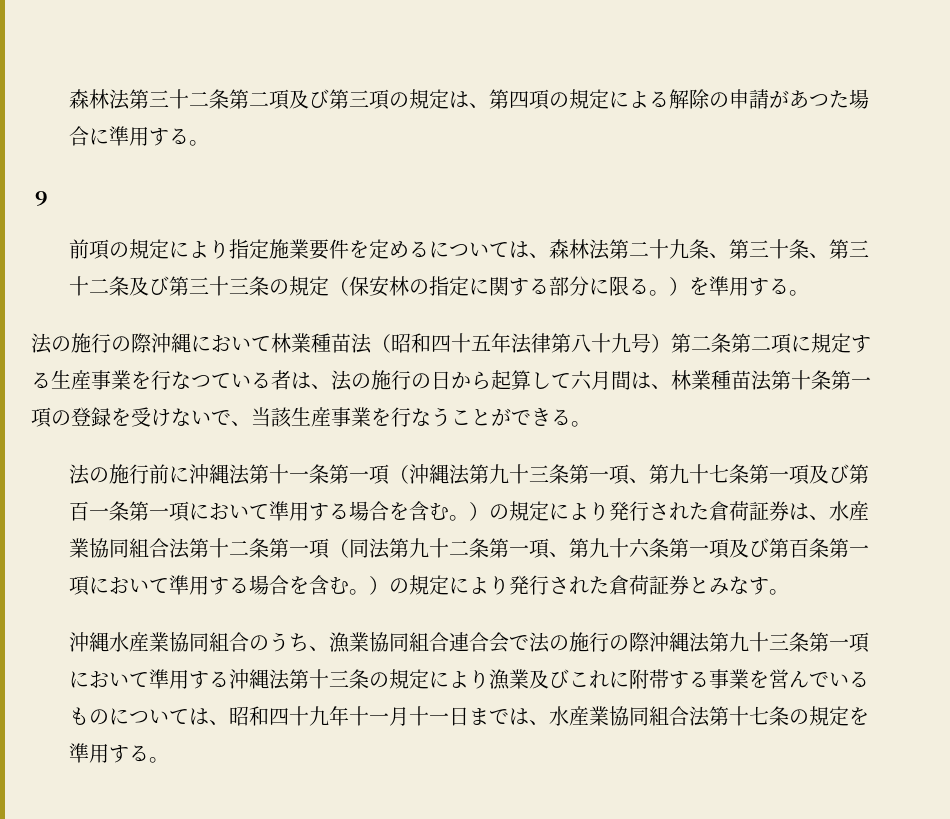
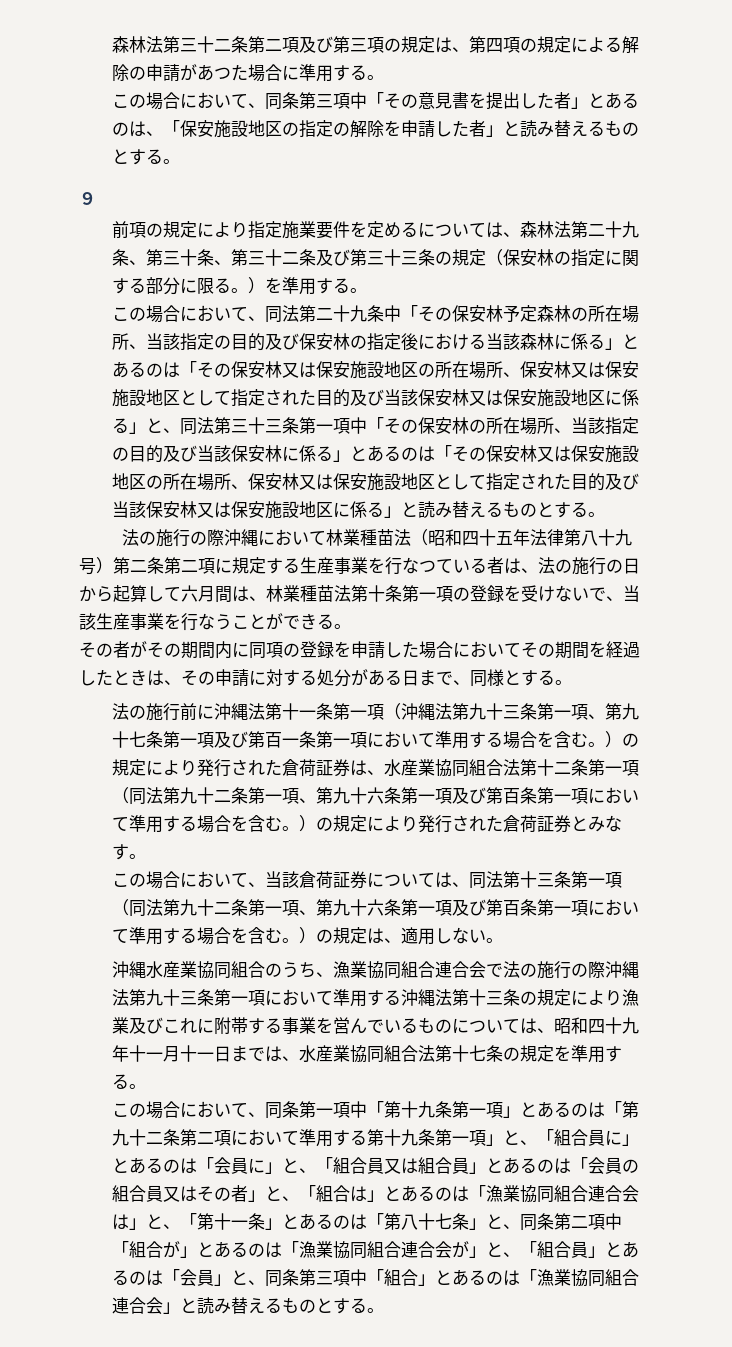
+ この場合において、同条第三項中「その意見書を提出した者」とあるのは、「保安施設地区の指定の解除を申請した者」と読み替えるものとする。
+ この場合において、同法第二十九条中「その保安林予定森林の所在場所、当該指定の目的及び保安林の指定後における当該森林に係る」とあるのは「その保安林又は保安施設地区の所在場所、保安林又は保安施設地区として指定された目的及び当該保安林又は保安施設地区に係る」と、同法第三十三条第一項中「その保安林の所在場所、当該指定の目的及び当該保安林に係る」とあるのは「その保安林又は保安施設地区の所在場所、保安林又は保安施設地区として指定された目的及び当該保安林又は保安施設地区に係る」と読み替えるものとする。
+ その者がその期間内に同項の登録を申請した場合においてその期間を経過したときは、その申請に対する処分がある日まで、同様とする。
+ この場合において、当該倉荷証券については、同法第十三条第一項（同法第九十二条第一項、第九十六条第一項及び第百条第一項において準用する場合を含む。）の規定は、適用しない。
+ この場合において、同条第一項中「第十九条第一項」とあるのは「第九十二条第二項において準用する第十九条第一項」と、「組合員に」とあるのは「会員に」と、「組合員又は組合員」とあるのは「会員の組合員又はその者」と、「組合は」とあるのは「漁業協同組合連合会は」と、「第十一条」とあるのは「第八十七条」と、同条第二項中「組合が」とあるのは「漁業協同組合連合会が」と、「組合員」とあるのは「会員」と、同条第三項中「組合」とあるのは「漁業協同組合連合会」と読み替えるものとする。

